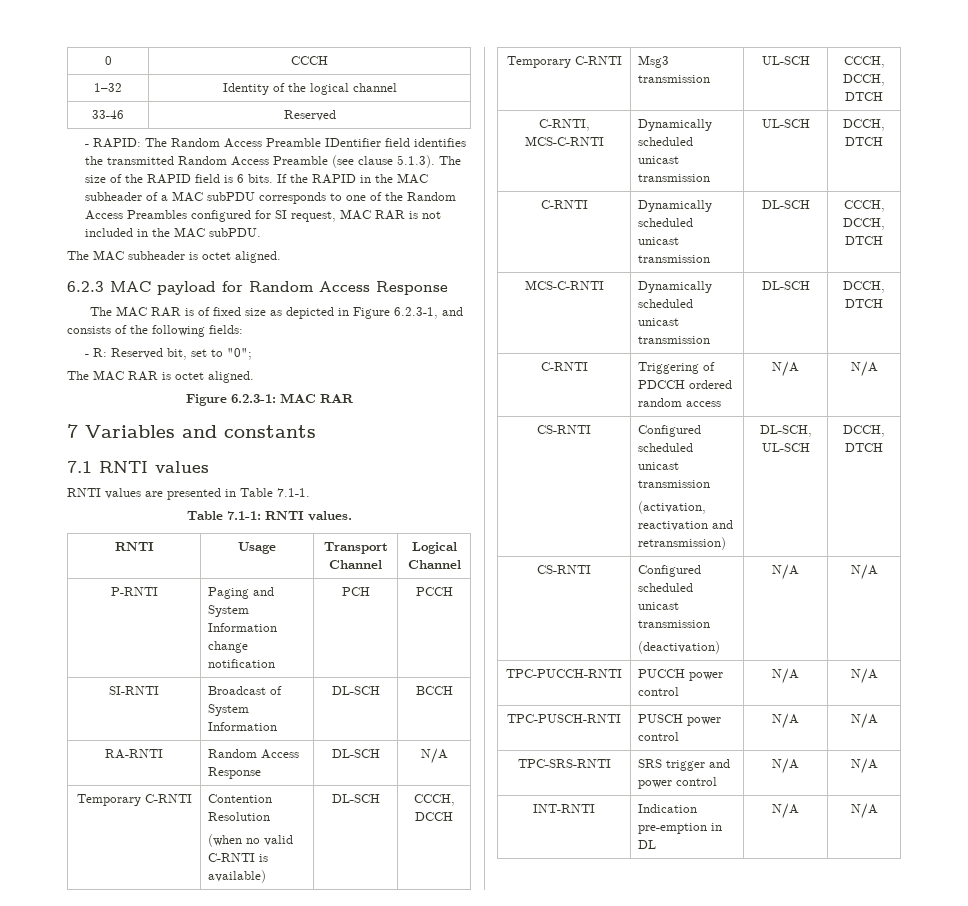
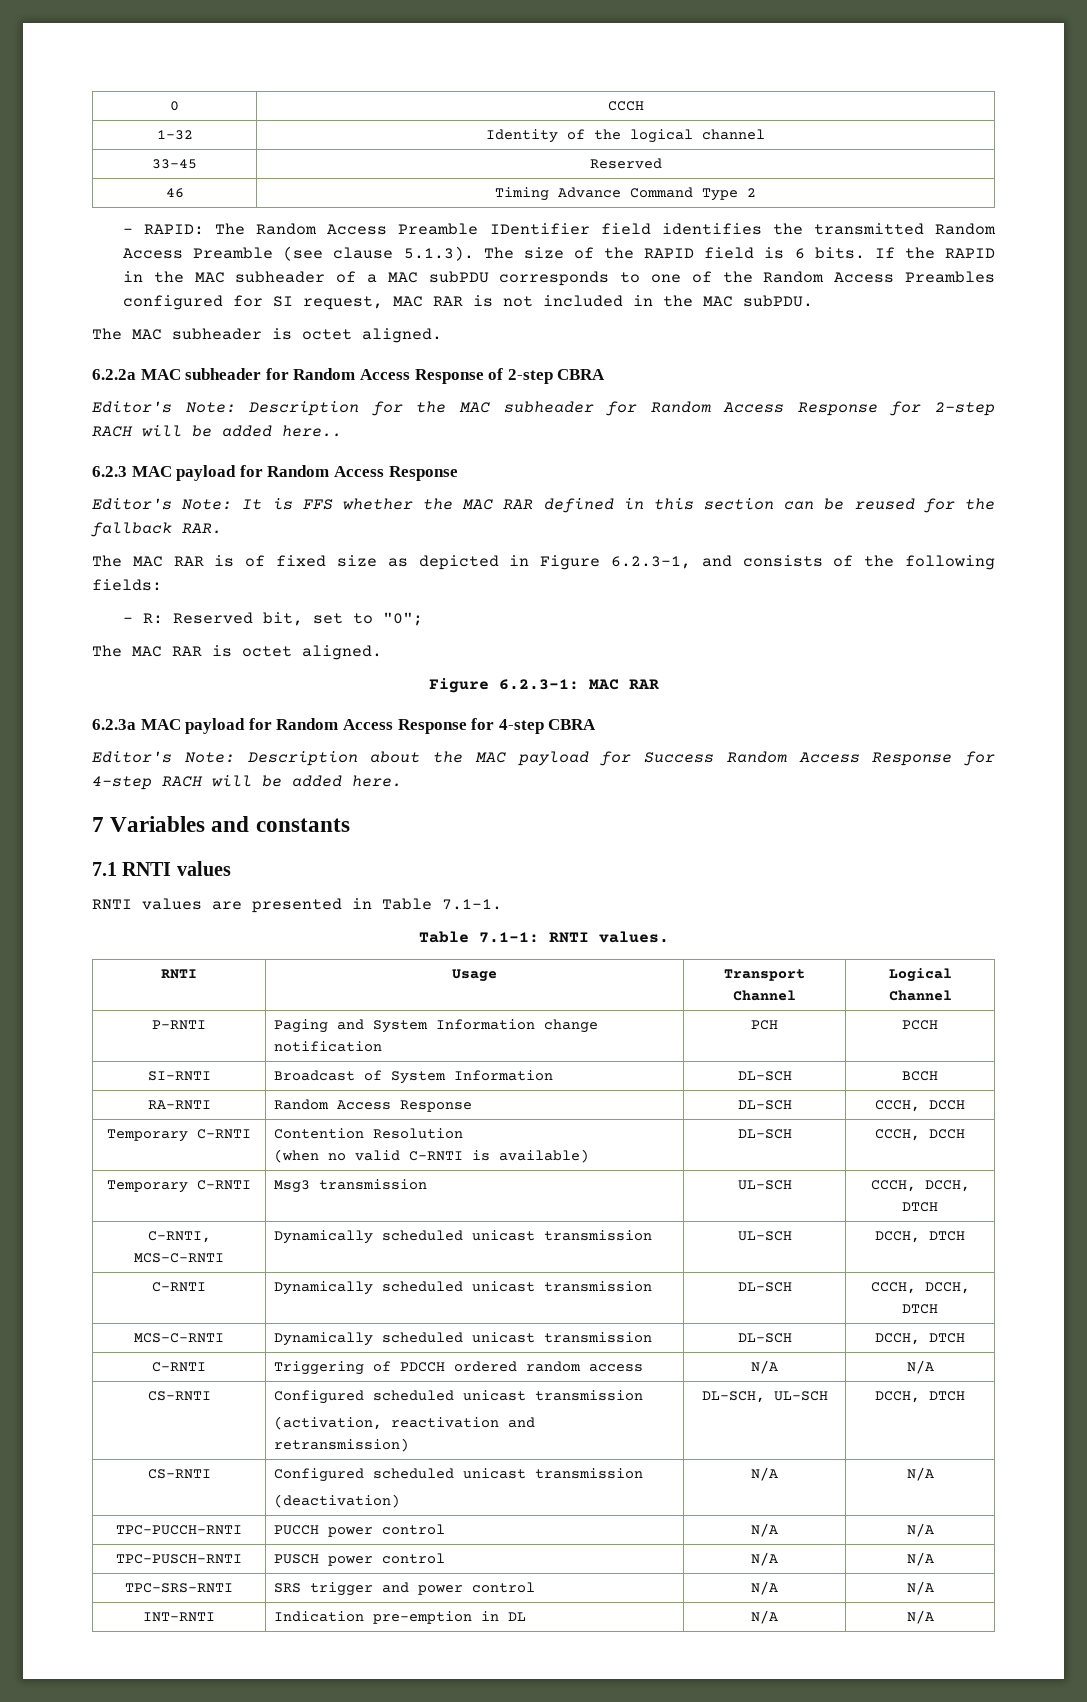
- 33-46 | Reserved
+ 33-45 | Reserved
+ 46 | Timing Advance Command Type 2
+ 6.2.2a MAC subheader for Random Access Response of 2-step CBRA
+ Editor's Note: Description for the MAC subheader for Random Access Response for 2-step RACH will be added here..
+ Editor's Note: It is FFS whether the MAC RAR defined in this section can be reused for the fallback RAR.
+ 6.2.3a MAC payload for Random Access Response for 4-step CBRA
+ Editor's Note: Description about the MAC payload for Success Random Access Response for 4-step RACH will be added here.
- RA-RNTI | Random Access Response | DL-SCH | N/A
+ RA-RNTI | Random Access Response | DL-SCH | CCCH, DCCH

